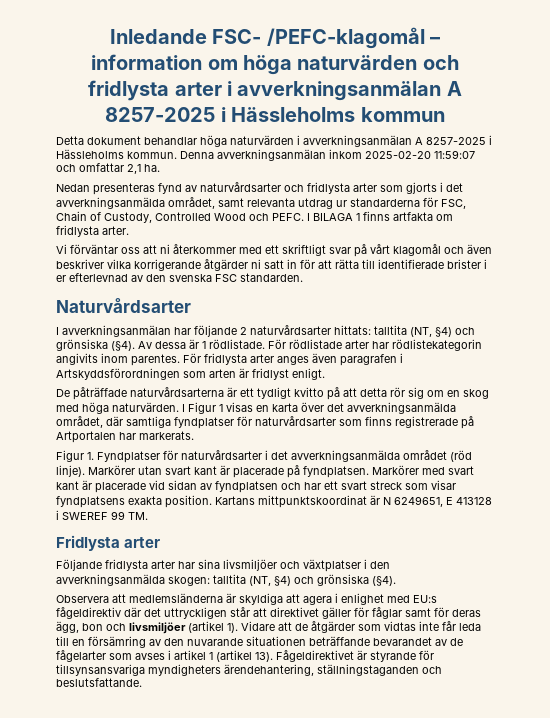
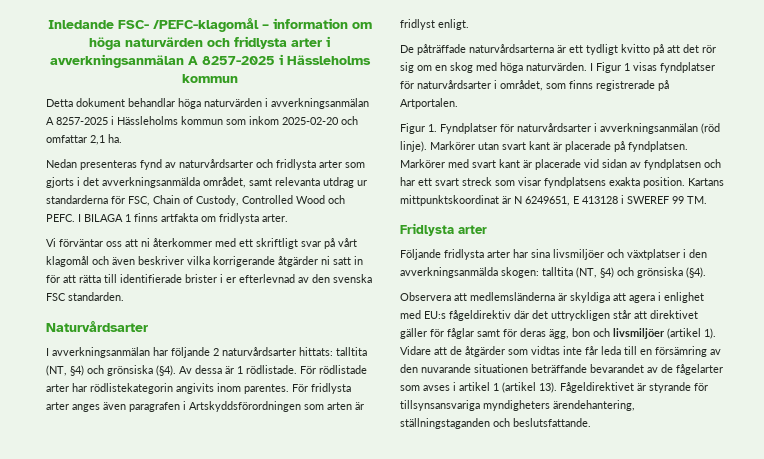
- Detta dokument behandlar höga naturvärden i avverkningsanmälan A 8257-2025 i Hässleholms kommun. Denna avverkningsanmälan inkom 2025-02-20 11:59:07 och omfattar 2,1 ha.
+ Detta dokument behandlar höga naturvärden i avverkningsanmälan A 8257-2025 i Hässleholms kommun som inkom 2025-02-20 och omfattar 2,1 ha.
- De påträffade naturvårdsarterna är ett tydligt kvitto på att detta rör sig om en skog med höga naturvärden.
+ De påträffade naturvårdsarterna är ett tydligt kvitto på att det rör sig om en skog med höga naturvärden.
- I Figur 1 visas en karta över det avverkningsanmälda området, där samtliga fyndplatser för naturvårdsarter som finns registrerade på Artportalen har markerats.
+ I Figur 1 visas fyndplatser för naturvårdsarter i området, som finns registrerade på Artportalen.
- Figur 1. Fyndplatser för naturvårdsarter i det avverkningsanmälda området (röd linje).
+ Figur 1. Fyndplatser för naturvårdsarter i avverkningsanmälan (röd linje).

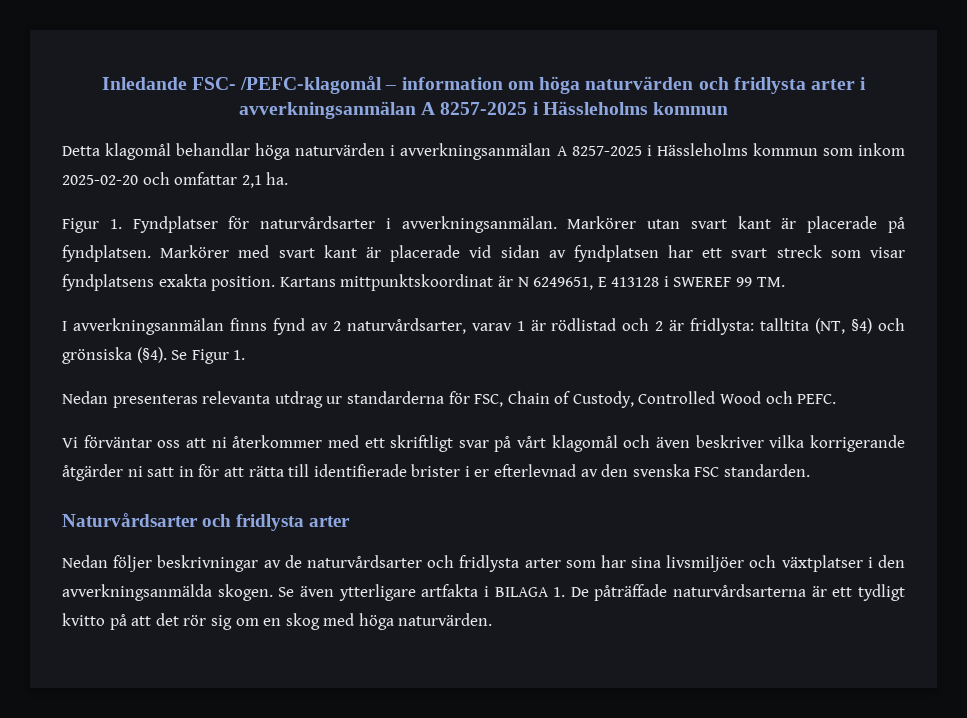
- Detta dokument behandlar höga naturvärden i avverkningsanmälan A 8257-2025 i Hässleholms kommun som inkom 2025-02-20 och omfattar 2,1 ha.
+ Detta klagomål behandlar höga naturvärden i avverkningsanmälan A 8257-2025 i Hässleholms kommun som inkom 2025-02-20 och omfattar 2,1 ha.
- Nedan presenteras fynd av naturvårdsarter och fridlysta arter som gjorts i det avverkningsanmälda området, samt relevanta utdrag ur standarderna för FSC, Chain of Custody, Controlled Wood och PEFC. I BILAGA 1 finns artfakta om fridlysta arter.
+ Figur 1. Fyndplatser för naturvårdsarter i avverkningsanmälan. Markörer utan svart kant är placerade på fyndplatsen. Markörer med svart kant är placerade vid sidan av fyndplatsen har ett svart streck som visar fyndplatsens exakta position. Kartans mittpunktskoordinat är N 6249651, E 413128 i SWEREF 99 TM.
+ I avverkningsanmälan finns fynd av 2 naturvårdsarter, varav 1 är rödlistad och 2 är fridlysta: talltita (NT, §4) och grönsiska (§4). Se Figur 1.
+ Nedan presenteras relevanta utdrag ur standarderna för FSC, Chain of Custody, Controlled Wood och PEFC.
- Naturvårdsarter
- I avverkningsanmälan har följande 2 naturvårdsarter hittats: talltita (NT, §4) och grönsiska (§4). Av dessa är 1 rödlistade. För rödlistade arter har rödlistekategorin angivits inom parentes. För fridlysta arter anges även paragrafen i Artskyddsförordningen som arten är fridlyst enligt.
- De påträffade naturvårdsarterna är ett tydligt kvitto på att det rör sig om en skog med höga naturvärden. I Figur 1 visas fyndplatser för naturvårdsarter i området, som finns registrerade på Artportalen.
- Figur 1. Fyndplatser för naturvårdsarter i avverkningsanmälan (röd linje). Markörer utan svart kant är placerade på fyndplatsen. Markörer med svart kant är placerade vid sidan av fyndplatsen och har ett svart streck som visar fyndplatsens exakta position. Kartans mittpunktskoordinat är N 6249651, E 413128 i SWEREF 99 TM.
- Fridlysta arter
- Följande fridlysta arter har sina livsmiljöer och växtplatser i den avverkningsanmälda skogen: talltita (NT, §4) och grönsiska (§4).
- Observera att medlemsländerna är skyldiga att agera i enlighet med EU:s fågeldirektiv där det uttryckligen står att direktivet gäller för fåglar samt för deras ägg, bon och livsmiljöer (artikel 1). Vidare att de åtgärder som vidtas inte får leda till en försämring av den nuvarande situationen beträffande bevarandet av de fågelarter som avses i artikel 1 (artikel 13). Fågeldirektivet är styrande för tillsynsansvariga myndigheters ärendehantering, ställningstaganden och beslutsfattande.
+ Naturvårdsarter och fridlysta arter
+ Nedan följer beskrivningar av de naturvårdsarter och fridlysta arter som har sina livsmiljöer och växtplatser i den avverkningsanmälda skogen. Se även ytterligare artfakta i BILAGA 1. De påträffade naturvårdsarterna är ett tydligt kvitto på att det rör sig om en skog med höga naturvärden.

